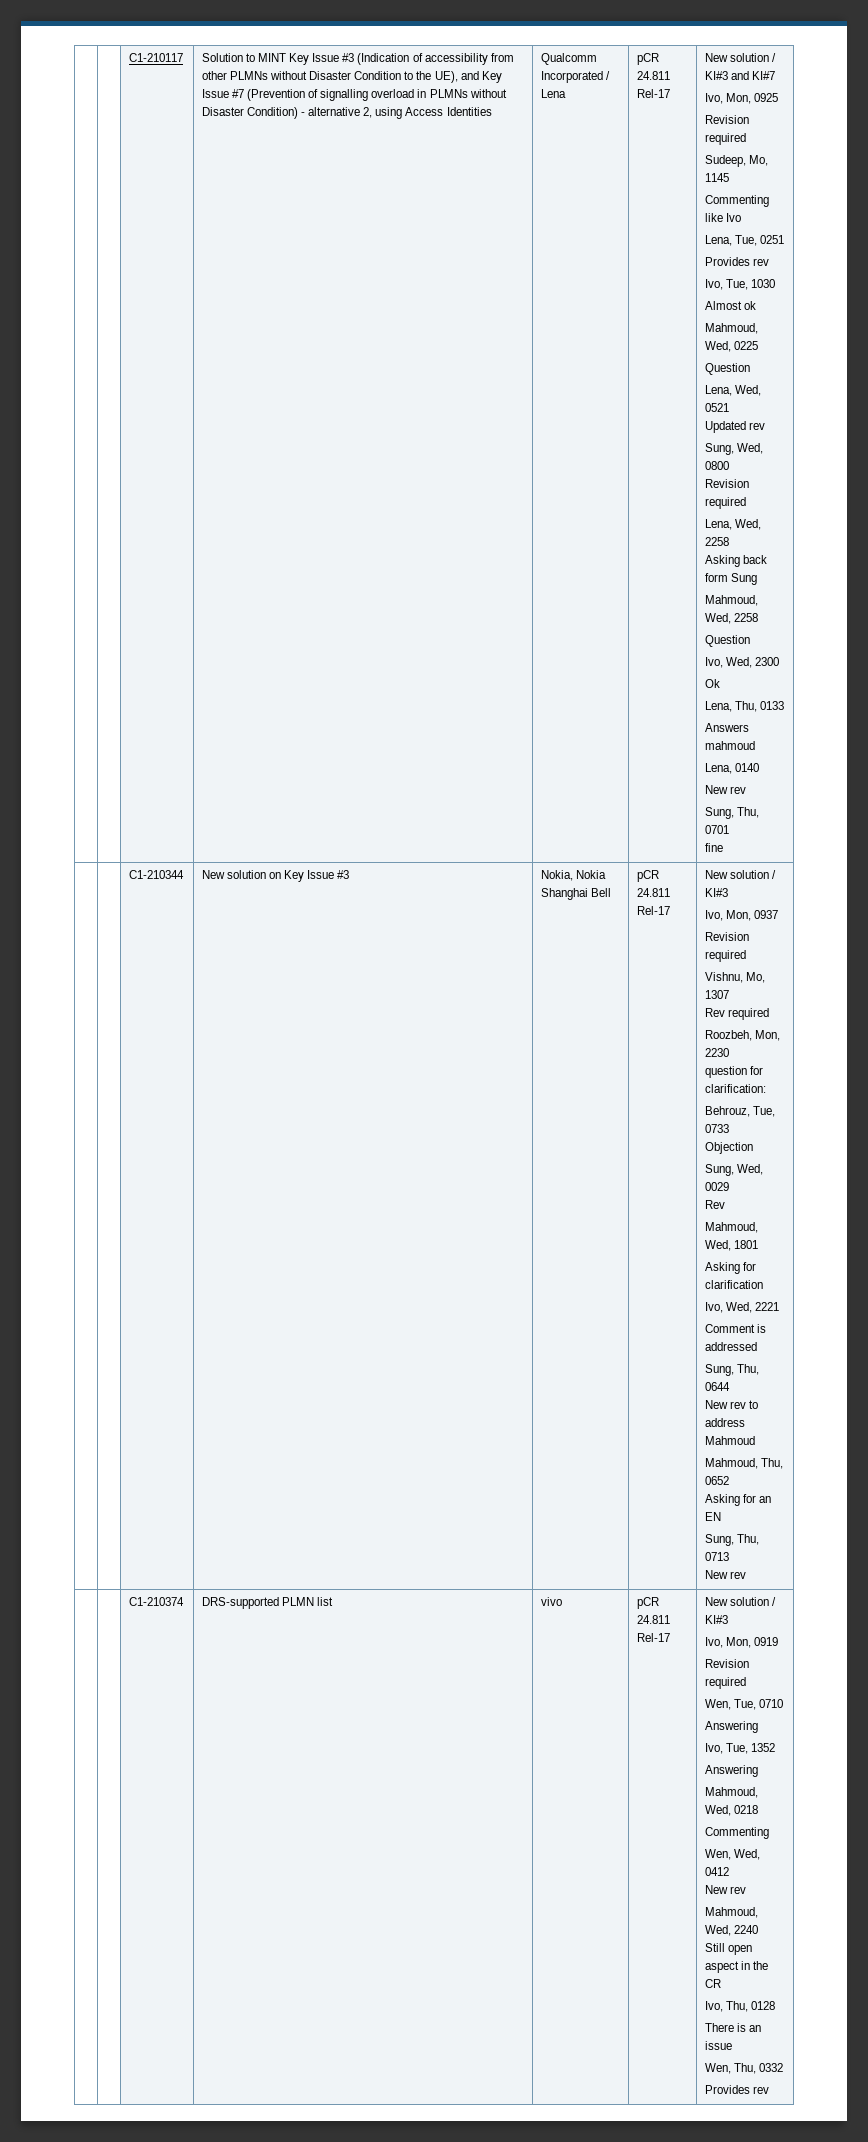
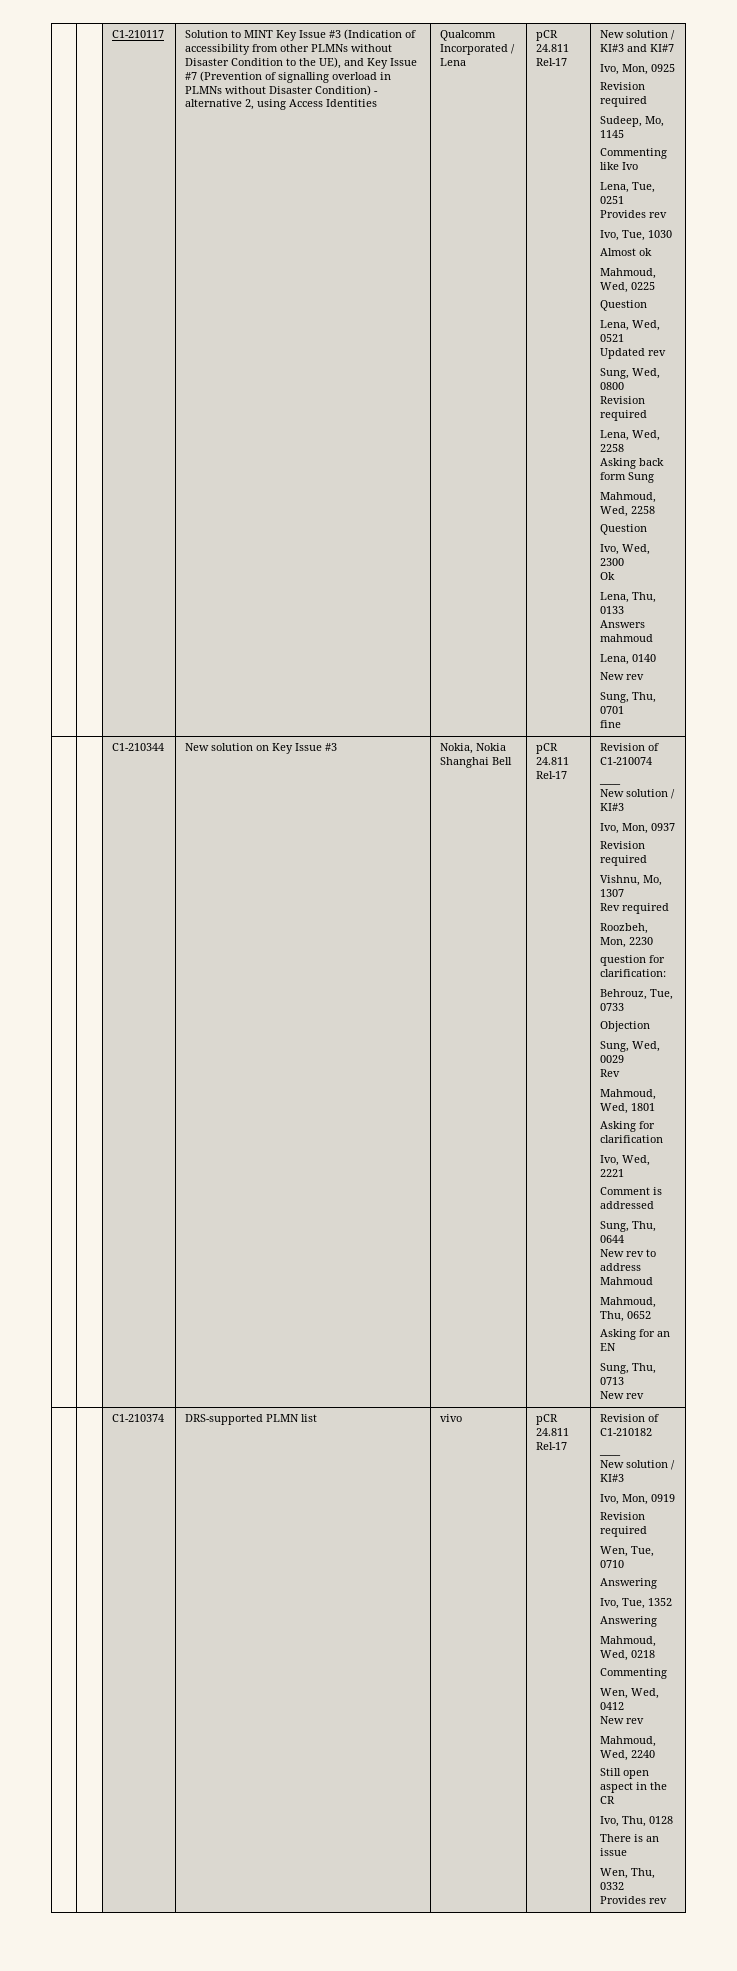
+ Revision of C1-210074
+ ____
+ Revision of C1-210182
+ ____

